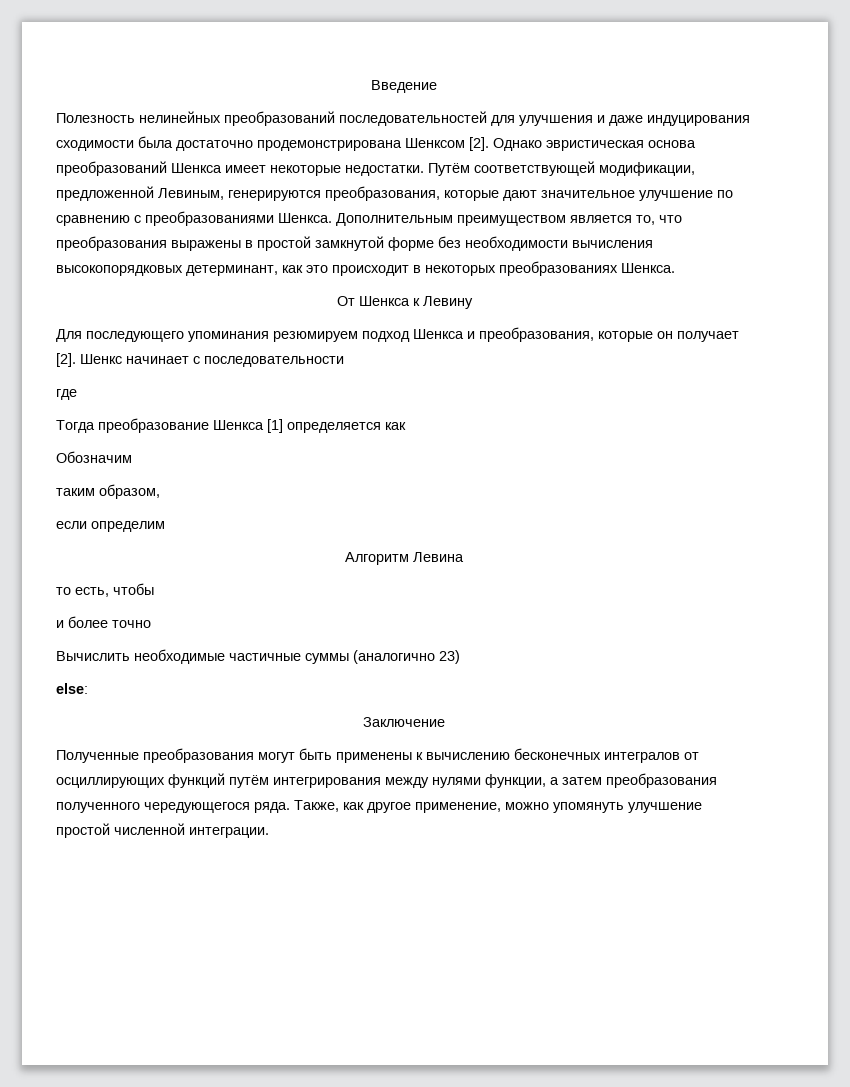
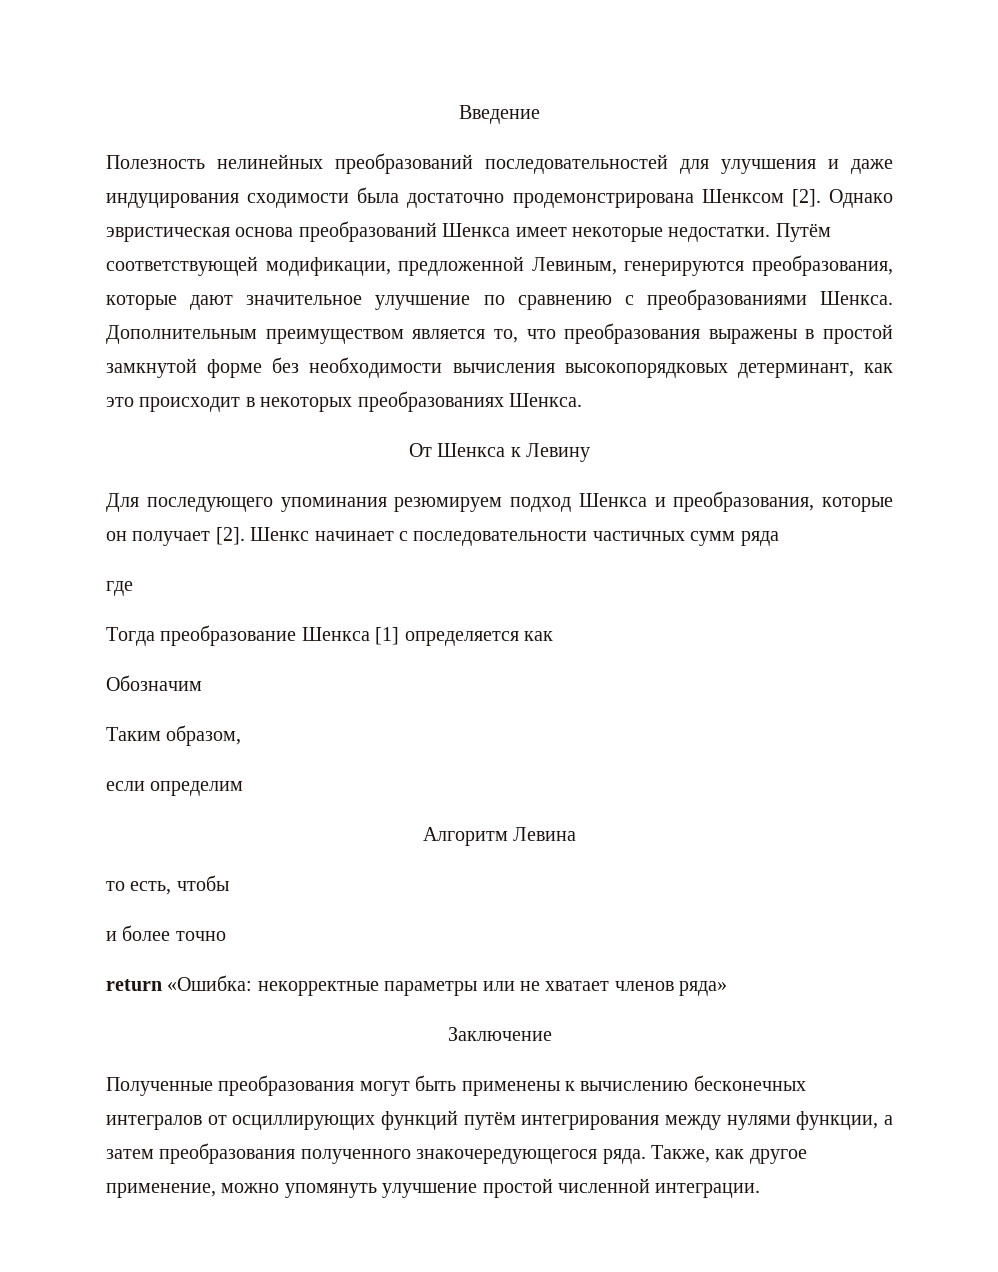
- Шенкс начинает с последовательности
+ Шенкс начинает с последовательности частичных сумм ряда
- таким образом,
+ Таким образом,
- Вычислить необходимые частичные суммы (аналогично 23)
- else:
+ return «Ошибка: некорректные параметры или не хватает членов ряда»
- Полученные преобразования могут быть применены к вычислению бесконечных интегралов от осциллирующих функций путём интегрирования между нулями функции, а затем преобразования полученного чередующегося ряда.
+ Полученные преобразования могут быть применены к вычислению бесконечных интегралов от осциллирующих функций путём интегрирования между нулями функции, а затем преобразования полученного знакочередующегося ряда.

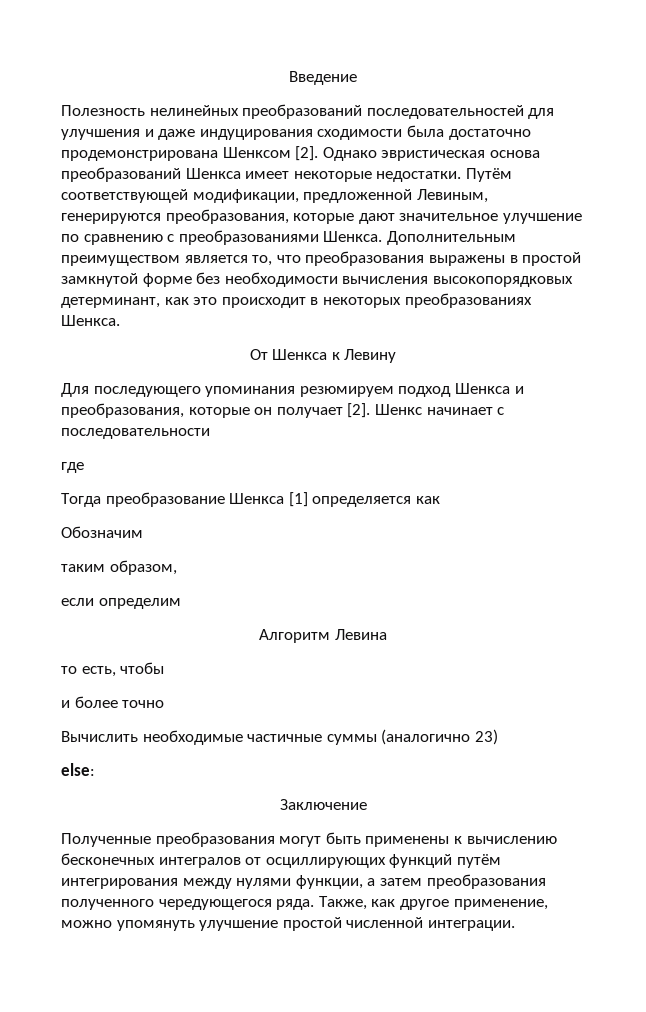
- Шенкс начинает с последовательности частичных сумм ряда
+ Шенкс начинает с последовательности
- Таким образом,
+ таким образом,
- return «Ошибка: некорректные параметры или не хватает членов ряда»
+ Вычислить необходимые частичные суммы (аналогично 23)
+ else:
- Полученные преобразования могут быть применены к вычислению бесконечных интегралов от осциллирующих функций путём интегрирования между нулями функции, а затем преобразования полученного знакочередующегося ряда.
+ Полученные преобразования могут быть применены к вычислению бесконечных интегралов от осциллирующих функций путём интегрирования между нулями функции, а затем преобразования полученного чередующегося ряда.

